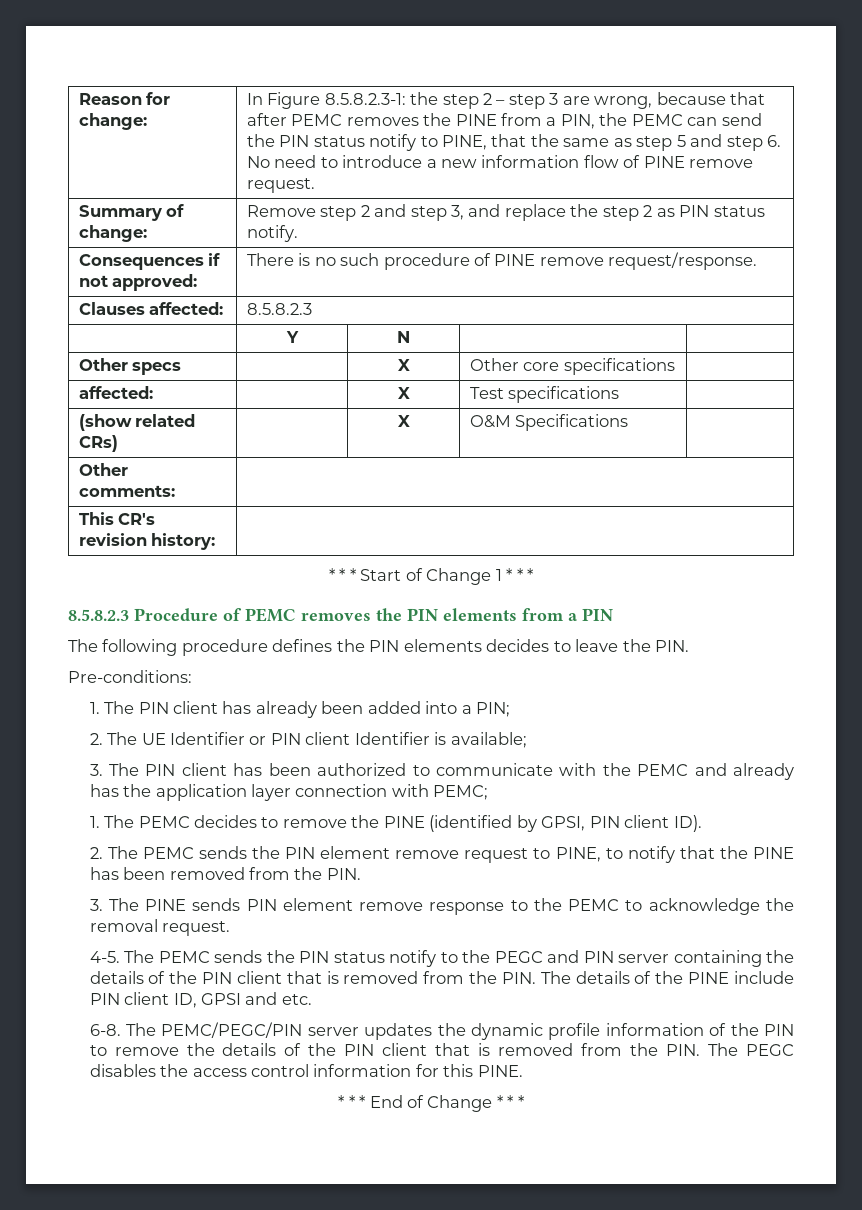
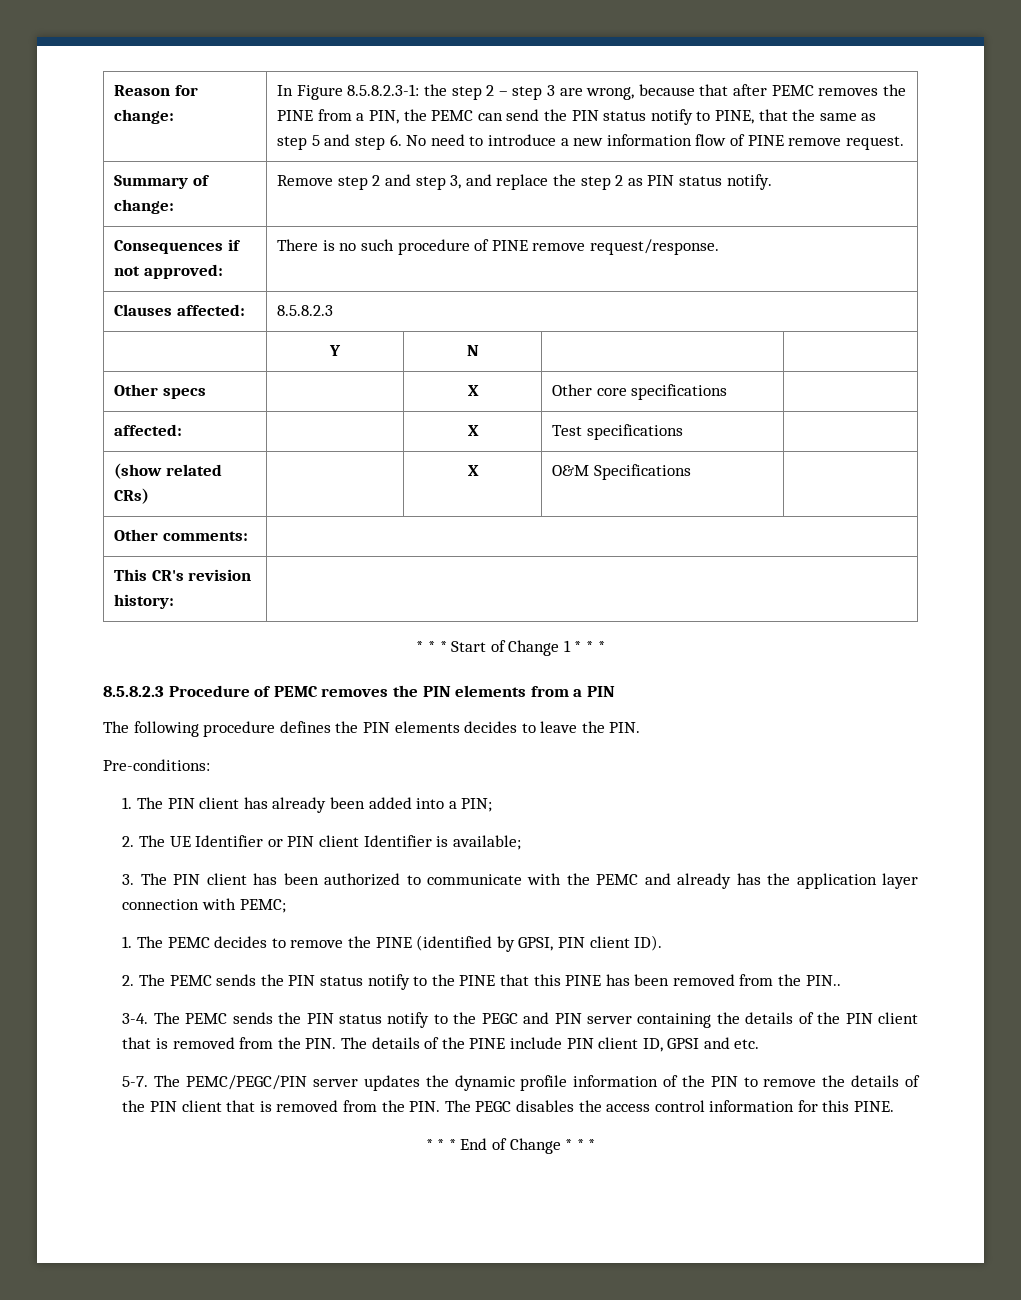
- 2. The PEMC sends the PIN element remove request to PINE, to notify that the PINE has been removed from the PIN.
- 3. The PINE sends PIN element remove response to the PEMC to acknowledge the removal request.
- 4-5.
+ 2. The PEMC sends the PIN status notify to the PINE that this PINE has been removed from the PIN..
+ 3-4.
- 6-8.
+ 5-7.

